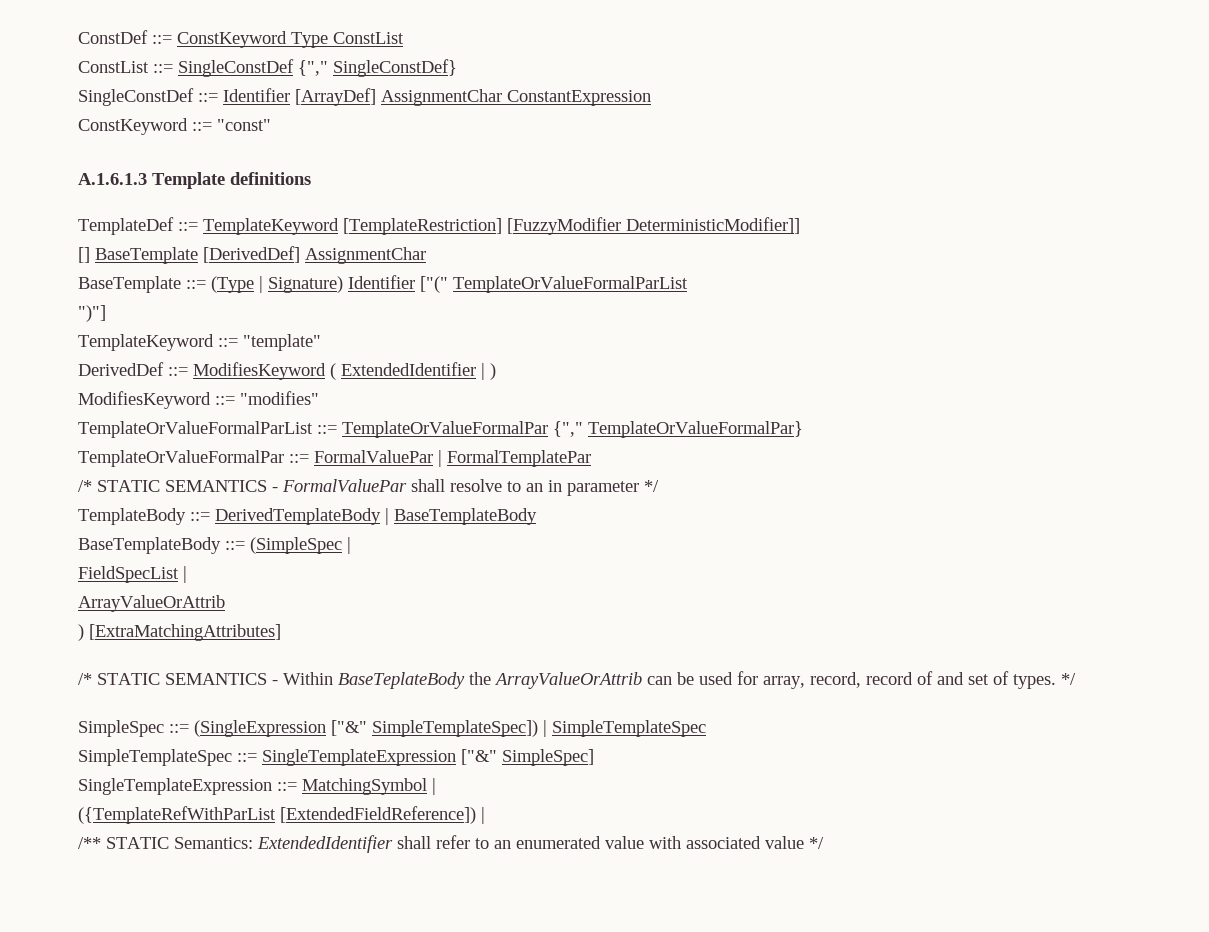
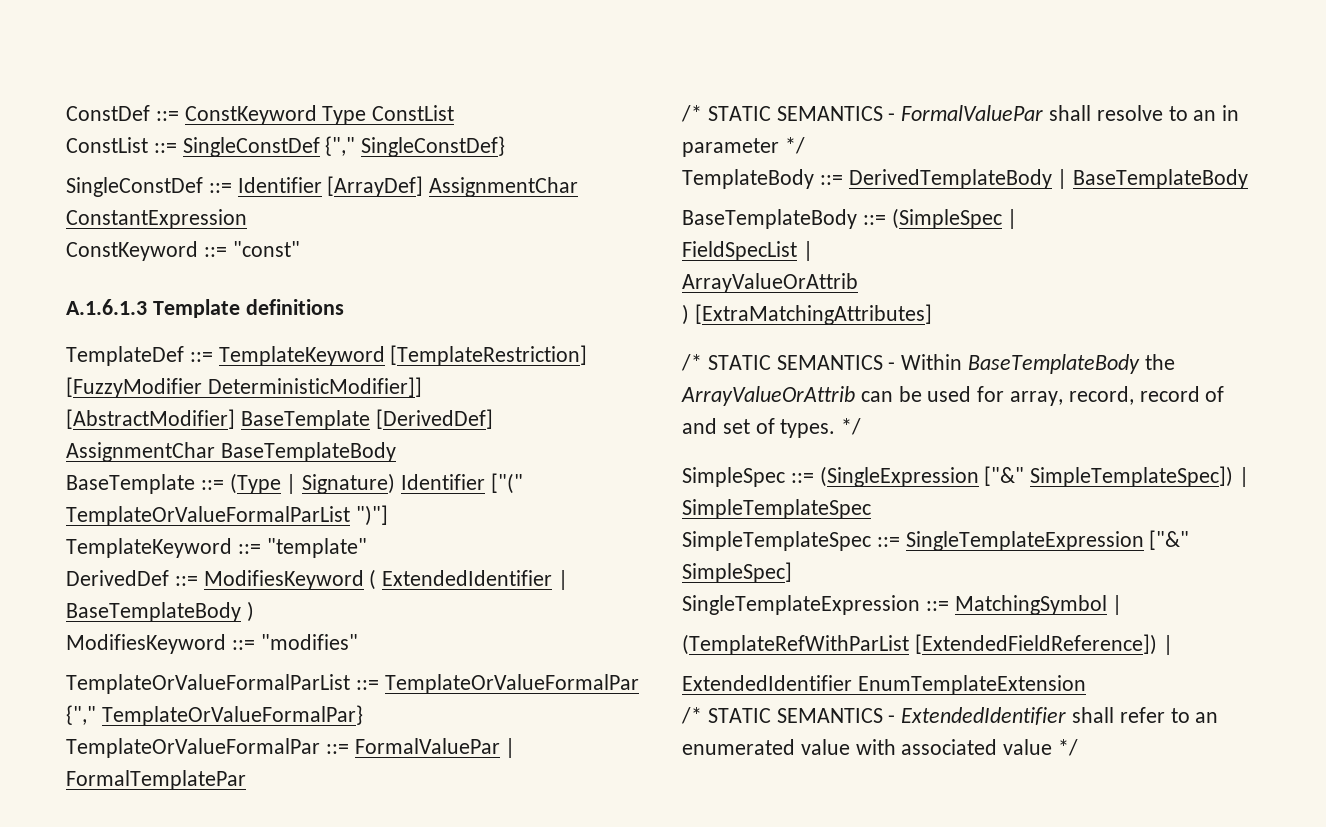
- [] BaseTemplate [DerivedDef] AssignmentChar
+ [AbstractModifier] BaseTemplate [DerivedDef] AssignmentChar BaseTemplateBody
- BaseTemplate ::= (Type | Signature) Identifier ["(" TemplateOrValueFormalParList
- ")"]
+ BaseTemplate ::= (Type | Signature) Identifier ["(" TemplateOrValueFormalParList ")"]
- DerivedDef ::= ModifiesKeyword ( ExtendedIdentifier | )
+ DerivedDef ::= ModifiesKeyword ( ExtendedIdentifier | BaseTemplateBody )
- /* STATIC SEMANTICS - Within BaseTeplateBody the ArrayValueOrAttrib can be used for array, record, record of and set of types.
+ /* STATIC SEMANTICS - Within BaseTemplateBody the ArrayValueOrAttrib can be used for array, record, record of and set of types.
- ({TemplateRefWithParList [ExtendedFieldReference]) |
+ (TemplateRefWithParList [ExtendedFieldReference]) |
- /** STATIC Semantics: ExtendedIdentifier shall refer to an enumerated value with associated value */
+ ExtendedIdentifier EnumTemplateExtension
+ /* STATIC SEMANTICS - ExtendedIdentifier shall refer to an enumerated value with associated value */

